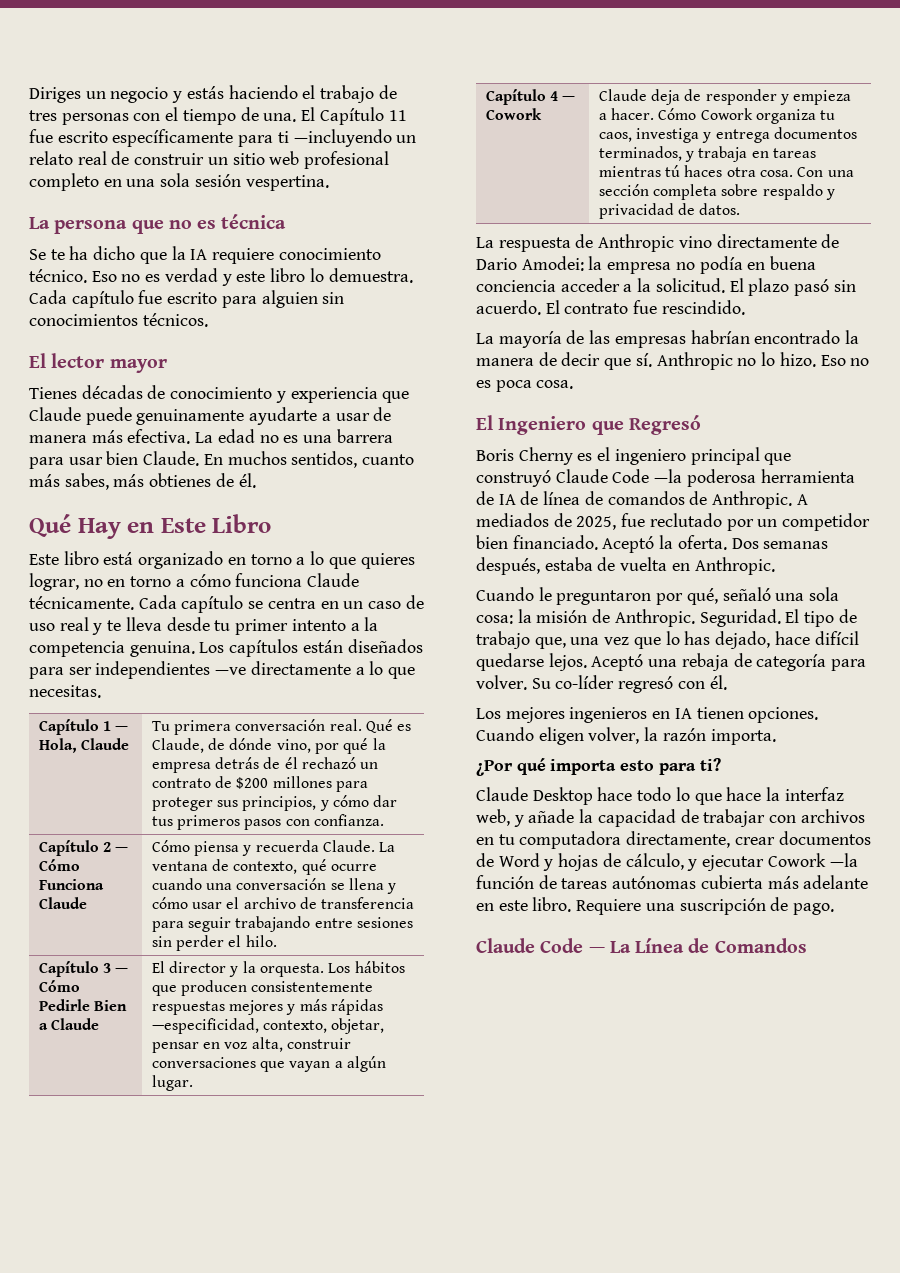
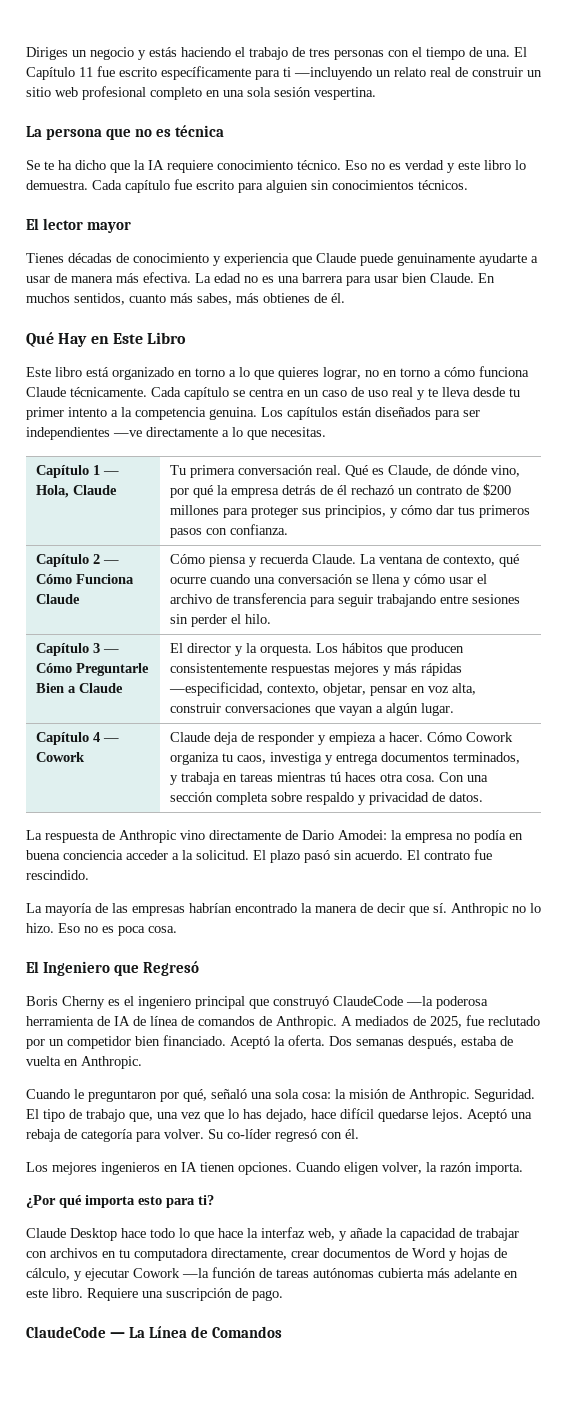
- Capítulo 3 — Cómo Pedirle Bien a Claude | El director y la orquesta. Los hábitos que producen consistentemente respuestas mejores y más rápidas —especificidad, contexto, objetar, pensar en voz alta, construir conversaciones que vayan a algún lugar.
+ Capítulo 3 — Cómo Preguntarle Bien a Claude | El director y la orquesta. Los hábitos que producen consistentemente respuestas mejores y más rápidas —especificidad, contexto, objetar, pensar en voz alta, construir conversaciones que vayan a algún lugar.
- Boris Cherny es el ingeniero principal que construyó Claude Code —la poderosa herramienta de IA de línea de comandos de Anthropic.
+ Boris Cherny es el ingeniero principal que construyó ClaudeCode —la poderosa herramienta de IA de línea de comandos de Anthropic.
- Claude Code — La Línea de Comandos
+ ClaudeCode — La Línea de Comandos

